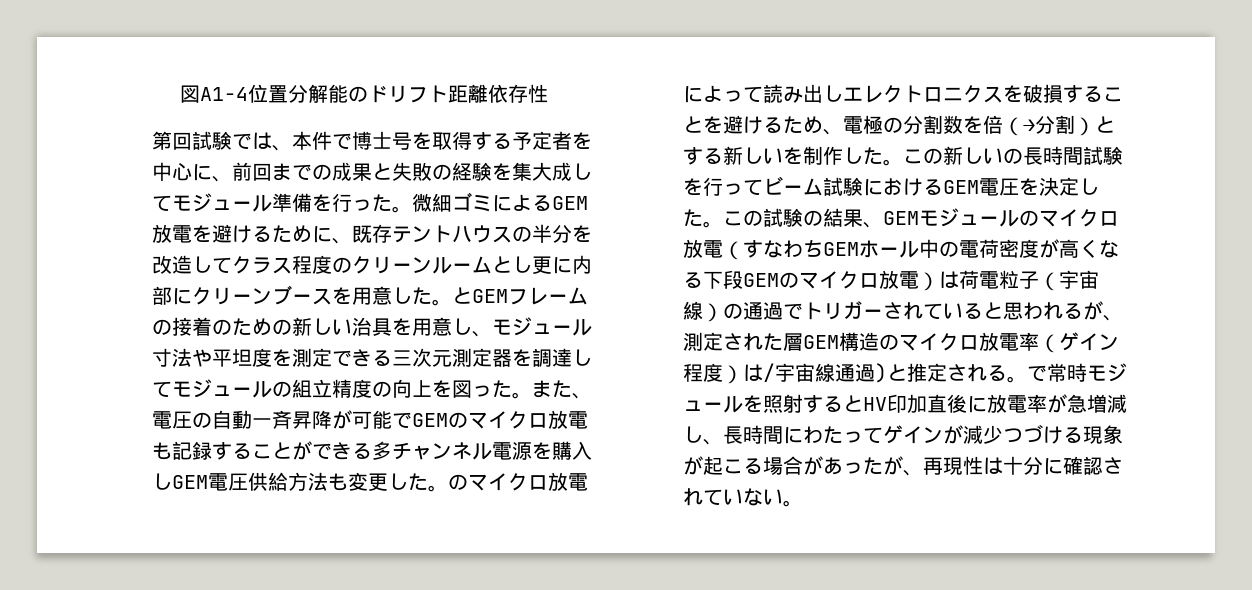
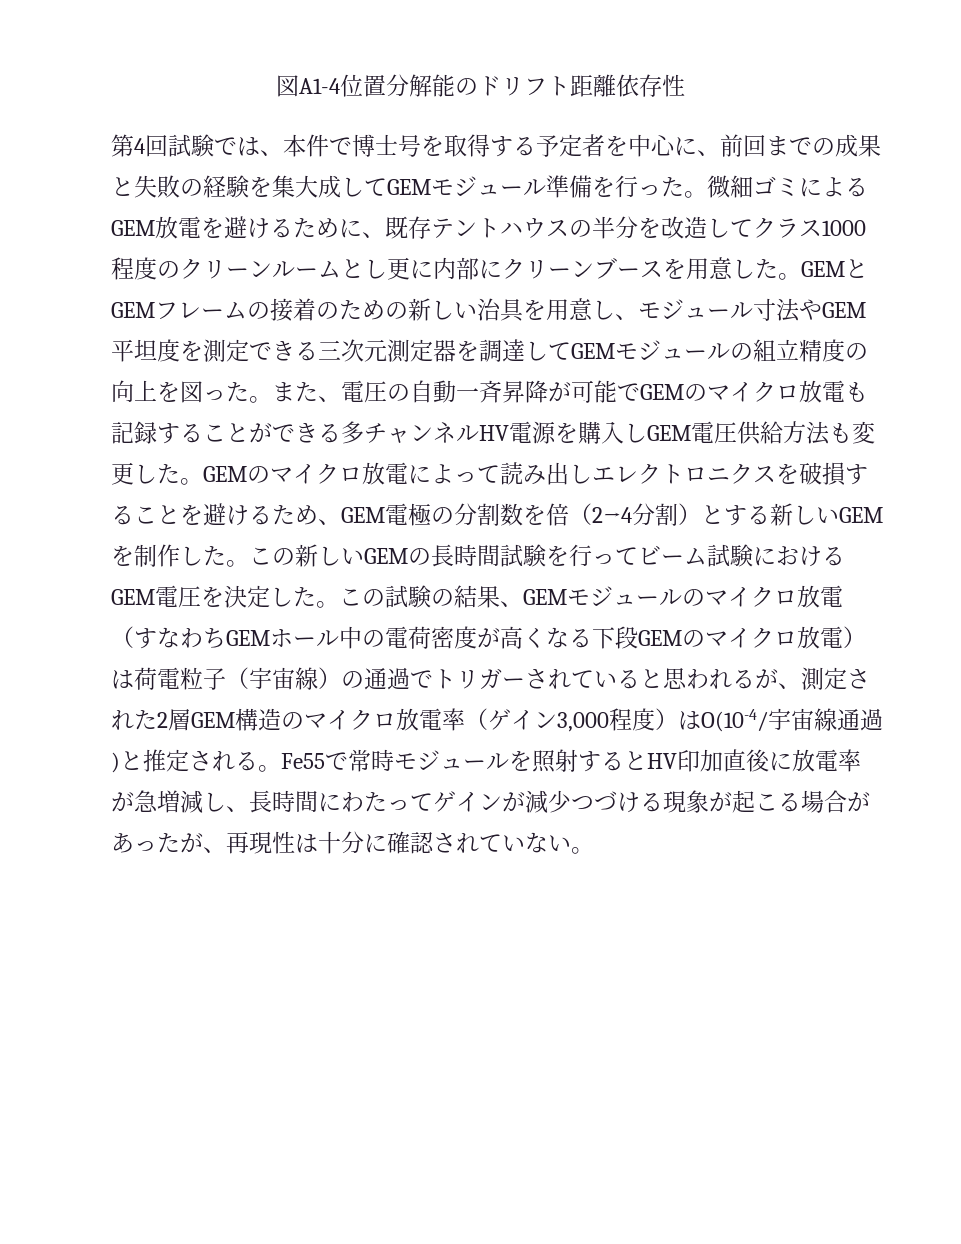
- 第回試験では、本件で博士号を取得する予定者を中心に、前回までの成果と失敗の経験を集大成してモジュール準備を行った。
+ 第4回試験では、本件で博士号を取得する予定者を中心に、前回までの成果と失敗の経験を集大成してGEMモジュール準備を行った。
- 微細ゴミによるGEM放電を避けるために、既存テントハウスの半分を改造してクラス程度のクリーンルームとし更に内部にクリーンブースを用意した。
+ 微細ゴミによるGEM放電を避けるために、既存テントハウスの半分を改造してクラス1000程度のクリーンルームとし更に内部にクリーンブースを用意した。
- とGEMフレームの接着のための新しい治具を用意し、モジュール寸法や平坦度を測定できる三次元測定器を調達してモジュールの組立精度の向上を図った。
+ GEMとGEMフレームの接着のための新しい治具を用意し、モジュール寸法やGEM平坦度を測定できる三次元測定器を調達してGEMモジュールの組立精度の向上を図った。
- また、電圧の自動一斉昇降が可能でGEMのマイクロ放電も記録することができる多チャンネル電源を購入しGEM電圧供給方法も変更した。
+ また、電圧の自動一斉昇降が可能でGEMのマイクロ放電も記録することができる多チャンネルHV電源を購入しGEM電圧供給方法も変更した。
- のマイクロ放電によって読み出しエレクトロニクスを破損することを避けるため、電極の分割数を倍（→分割）とする新しいを制作した。
+ GEMのマイクロ放電によって読み出しエレクトロニクスを破損することを避けるため、GEM電極の分割数を倍（2→4分割）とする新しいGEMを制作した。
- この新しいの長時間試験を行ってビーム試験におけるGEM電圧を決定した。
+ この新しいGEMの長時間試験を行ってビーム試験におけるGEM電圧を決定した。
- この試験の結果、GEMモジュールのマイクロ放電（すなわちGEMホール中の電荷密度が高くなる下段GEMのマイクロ放電）は荷電粒子（宇宙線）の通過でトリガーされていると思われるが、測定された層GEM構造のマイクロ放電率（ゲイン程度）は/宇宙線通過)と推定される。
+ この試験の結果、GEMモジュールのマイクロ放電（すなわちGEMホール中の電荷密度が高くなる下段GEMのマイクロ放電）は荷電粒子（宇宙線）の通過でトリガーされていると思われるが、測定された2層GEM構造のマイクロ放電率（ゲイン3,000程度）はO(10-4/宇宙線通過)と推定される。
- で常時モジュールを照射するとHV印加直後に放電率が急増減し、長時間にわたってゲインが減少つづける現象が起こる場合があったが、再現性は十分に確認されていない。
+ Fe55で常時モジュールを照射するとHV印加直後に放電率が急増減し、長時間にわたってゲインが減少つづける現象が起こる場合があったが、再現性は十分に確認されていない。

